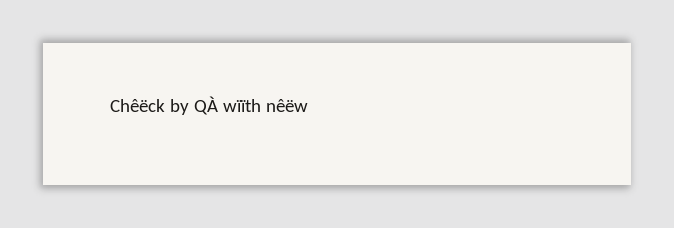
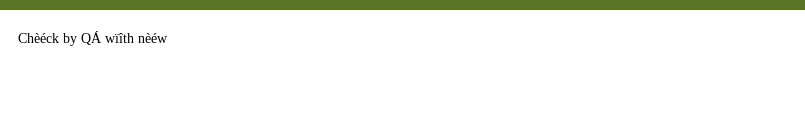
- Chêëck by QÀ wïïth nêëw
+ Chèéck by QÁ wïîth nèéw

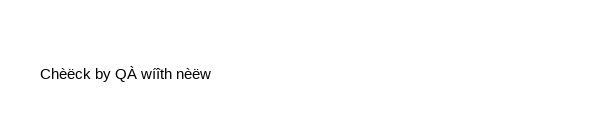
- Chèéck by QÁ wïîth nèéw
+ Chèëck by QÀ wíîth nèëw

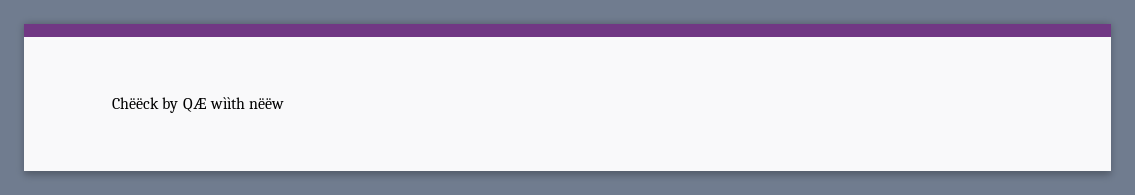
- Chèëck by QÀ wíîth nèëw
+ Chëëck by QÆ wììth nëëw

